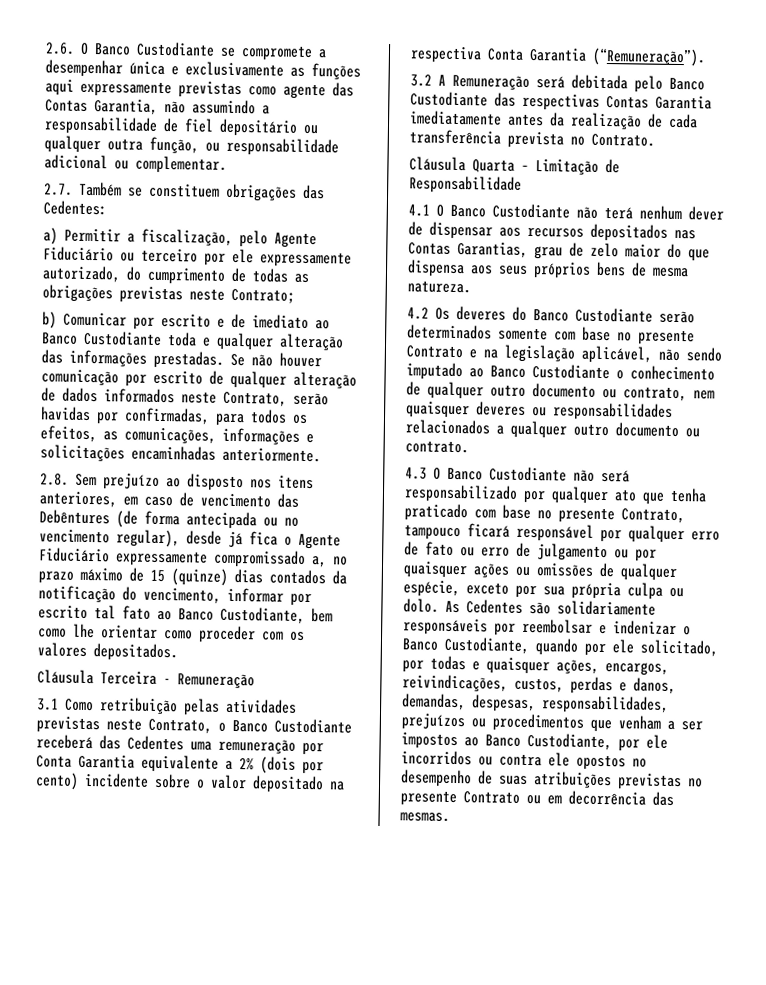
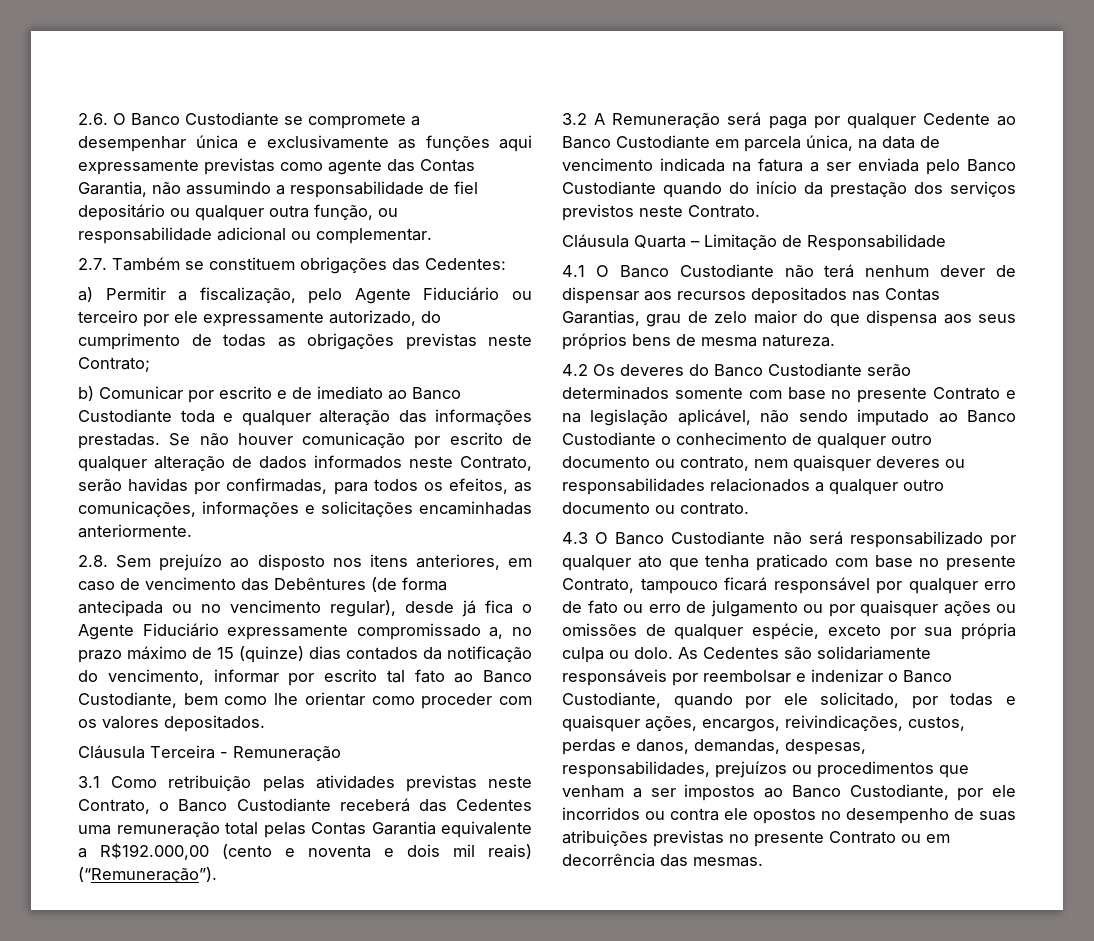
- 3.1 Como retribuição pelas atividades previstas neste Contrato, o Banco Custodiante receberá das Cedentes uma remuneração por Conta Garantia equivalente a 2% (dois por cento) incidente sobre o valor depositado na respectiva Conta Garantia (“Remuneração”).
+ 3.1 Como retribuição pelas atividades previstas neste Contrato, o Banco Custodiante receberá das Cedentes uma remuneração total pelas Contas Garantia equivalente a R$192.000,00 (cento e noventa e dois mil reais) (“Remuneração”).
- 3.2 A Remuneração será debitada pelo Banco Custodiante das respectivas Contas Garantia imediatamente antes da realização de cada transferência prevista no Contrato.
+ 3.2 A Remuneração será paga por qualquer Cedente ao Banco Custodiante em parcela única, na data de vencimento indicada na fatura a ser enviada pelo Banco Custodiante quando do início da prestação dos serviços previstos neste Contrato.

